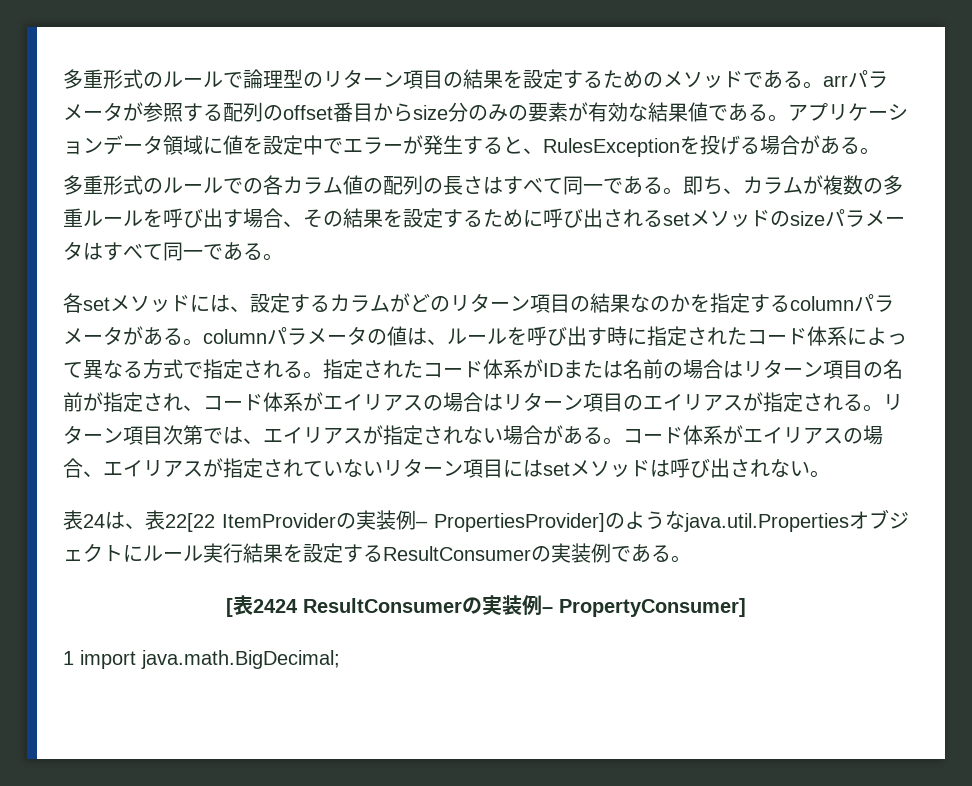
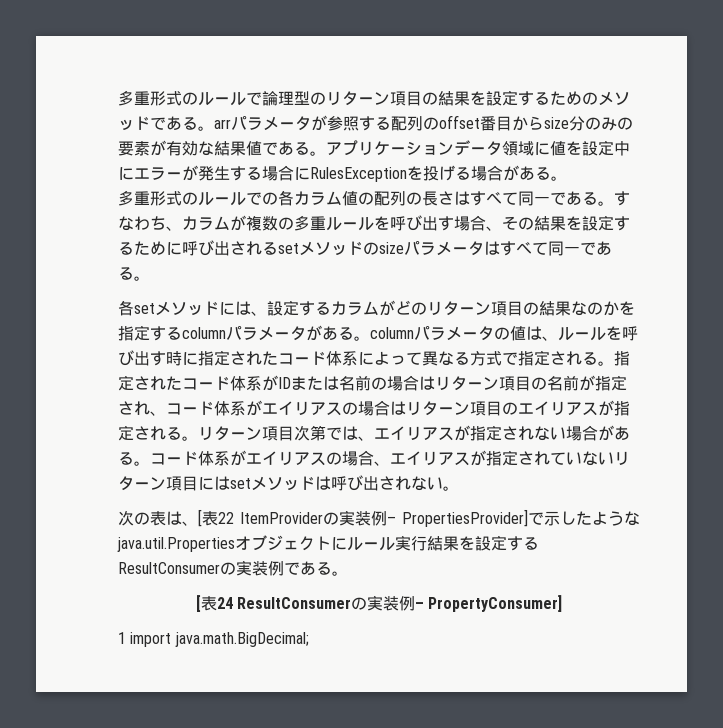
- アプリケーションデータ領域に値を設定中でエラーが発生すると、RulesExceptionを投げる場合がある。
+ アプリケーションデータ領域に値を設定中にエラーが発生する場合にRulesExceptionを投げる場合がある。
- 即ち、カラムが複数の多重ルールを呼び出す場合、その結果を設定するために呼び出されるsetメソッドのsizeパラメータはすべて同一である。
+ すなわち、カラムが複数の多重ルールを呼び出す場合、その結果を設定するために呼び出されるsetメソッドのsizeパラメータはすべて同一である。
- 表24は、表22[22 ItemProviderの実装例– PropertiesProvider]のようなjava.util.Propertiesオブジェクトにルール実行結果を設定するResultConsumerの実装例である。
+ 次の表は、[表22 ItemProviderの実装例– PropertiesProvider]で示したようなjava.util.Propertiesオブジェクトにルール実行結果を設定するResultConsumerの実装例である。
- [表2424 ResultConsumerの実装例– PropertyConsumer]
+ [表24 ResultConsumerの実装例– PropertyConsumer]

